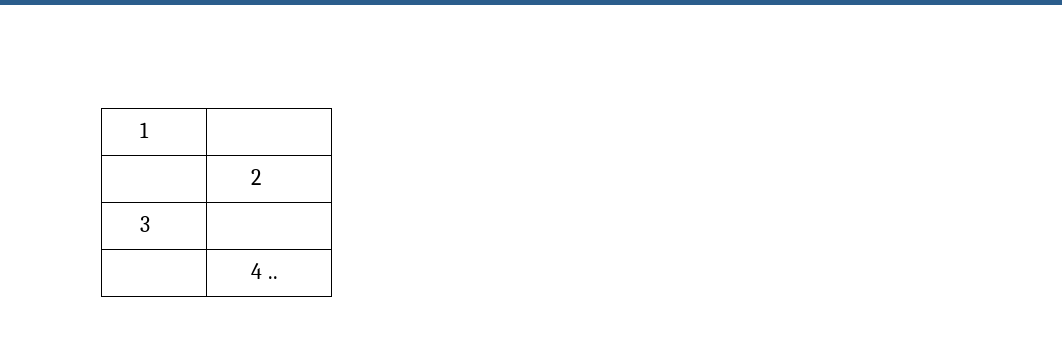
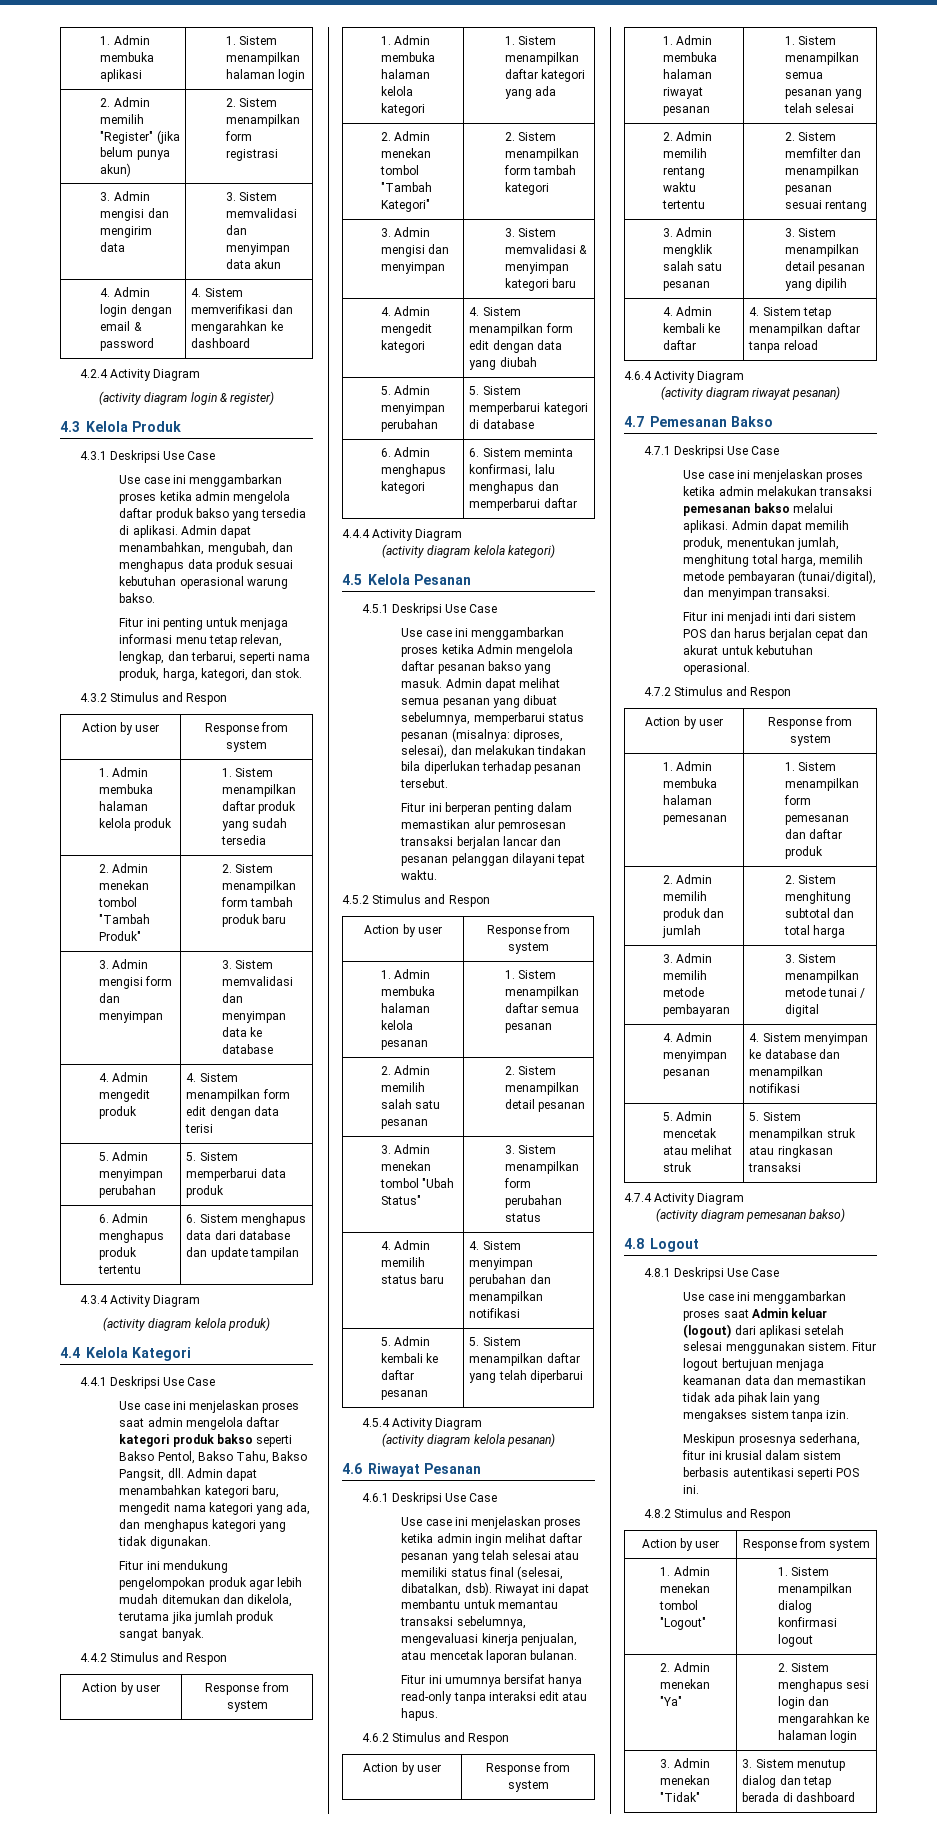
- 1 |
- | 2
- 3 |
- | 4 ..
+ 1. Admin membuka aplikasi | 1. Sistem menampilkan halaman login
+ 2. Admin memilih "Register" (jika belum punya akun) | 2. Sistem menampilkan form registrasi
+ 3. Admin mengisi dan mengirim data | 3. Sistem memvalidasi dan menyimpan data akun
+ 4. Admin login dengan email & password | 4. Sistem memverifikasi dan mengarahkan ke dashboard
+ 4.2.4 Activity Diagram
+ (activity diagram login & register)
+ 4.3 Kelola Produk
+ 4.3.1 Deskripsi Use Case
+ Use case ini menggambarkan proses ketika admin mengelola daftar produk bakso yang tersedia di aplikasi. Admin dapat menambahkan, mengubah, dan menghapus data produk sesuai kebutuhan operasional warung bakso.
+ Fitur ini penting untuk menjaga informasi menu tetap relevan, lengkap, dan terbarui, seperti nama produk, harga, kategori, dan stok.
+ 4.3.2 Stimulus and Respon
+ Action by user | Response from system
+ 1. Admin membuka halaman kelola produk | 1. Sistem menampilkan daftar produk yang sudah tersedia
+ 2. Admin menekan tombol "Tambah Produk" | 2. Sistem menampilkan form tambah produk baru
+ 3. Admin mengisi form dan menyimpan | 3. Sistem memvalidasi dan menyimpan data ke database
+ 4. Admin mengedit produk | 4. Sistem menampilkan form edit dengan data terisi
+ 5. Admin menyimpan perubahan | 5. Sistem memperbarui data produk
+ 6. Admin menghapus produk tertentu | 6. Sistem menghapus data dari database dan update tampilan
+ 4.3.4 Activity Diagram
+ (activity diagram kelola produk)
+ 4.4 Kelola Kategori
+ 4.4.1 Deskripsi Use Case
+ Use case ini menjelaskan proses saat admin mengelola daftar kategori produk bakso seperti Bakso Pentol, Bakso Tahu, Bakso Pangsit, dll. Admin dapat menambahkan kategori baru, mengedit nama kategori yang ada, dan menghapus kategori yang tidak digunakan.
+ Fitur ini mendukung pengelompokan produk agar lebih mudah ditemukan dan dikelola, terutama jika jumlah produk sangat banyak.
+ 4.4.2 Stimulus and Respon
+ Action by user | Response from system
+ 1. Admin membuka halaman kelola kategori | 1. Sistem menampilkan daftar kategori yang ada
+ 2. Admin menekan tombol "Tambah Kategori" | 2. Sistem menampilkan form tambah kategori
+ 3. Admin mengisi dan menyimpan | 3. Sistem memvalidasi & menyimpan kategori baru
+ 4. Admin mengedit kategori | 4. Sistem menampilkan form edit dengan data yang diubah
+ 5. Admin menyimpan perubahan | 5. Sistem memperbarui kategori di database
+ 6. Admin menghapus kategori | 6. Sistem meminta konfirmasi, lalu menghapus dan memperbarui daftar
+ 4.4.4 Activity Diagram
+ (activity diagram kelola kategori)
+ 4.5 Kelola Pesanan
+ 4.5.1 Deskripsi Use Case
+ Use case ini menggambarkan proses ketika Admin mengelola daftar pesanan bakso yang masuk. Admin dapat melihat semua pesanan yang dibuat sebelumnya, memperbarui status pesanan (misalnya: diproses, selesai), dan melakukan tindakan bila diperlukan terhadap pesanan tersebut.
+ Fitur ini berperan penting dalam memastikan alur pemrosesan transaksi berjalan lancar dan pesanan pelanggan dilayani tepat waktu.
+ 4.5.2 Stimulus and Respon
+ Action by user | Response from system
+ 1. Admin membuka halaman kelola pesanan | 1. Sistem menampilkan daftar semua pesanan
+ 2. Admin memilih salah satu pesanan | 2. Sistem menampilkan detail pesanan
+ 3. Admin menekan tombol "Ubah Status" | 3. Sistem menampilkan form perubahan status
+ 4. Admin memilih status baru | 4. Sistem menyimpan perubahan dan menampilkan notifikasi
+ 5. Admin kembali ke daftar pesanan | 5. Sistem menampilkan daftar yang telah diperbarui
+ 4.5.4 Activity Diagram
+ (activity diagram kelola pesanan)
+ 4.6 Riwayat Pesanan
+ 4.6.1 Deskripsi Use Case
+ Use case ini menjelaskan proses ketika admin ingin melihat daftar pesanan yang telah selesai atau memiliki status final (selesai, dibatalkan, dsb). Riwayat ini dapat membantu untuk memantau transaksi sebelumnya, mengevaluasi kinerja penjualan, atau mencetak laporan bulanan.
+ Fitur ini umumnya bersifat hanya read-only tanpa interaksi edit atau hapus.
+ 4.6.2 Stimulus and Respon
+ Action by user | Response from system
+ 1. Admin membuka halaman riwayat pesanan | 1. Sistem menampilkan semua pesanan yang telah selesai
+ 2. Admin memilih rentang waktu tertentu | 2. Sistem memfilter dan menampilkan pesanan sesuai rentang
+ 3. Admin mengklik salah satu pesanan | 3. Sistem menampilkan detail pesanan yang dipilih
+ 4. Admin kembali ke daftar | 4. Sistem tetap menampilkan daftar tanpa reload
+ 4.6.4 Activity Diagram
+ (activity diagram riwayat pesanan)
+ 4.7 Pemesanan Bakso
+ 4.7.1 Deskripsi Use Case
+ Use case ini menjelaskan proses ketika admin melakukan transaksi pemesanan bakso melalui aplikasi. Admin dapat memilih produk, menentukan jumlah, menghitung total harga, memilih metode pembayaran (tunai/digital), dan menyimpan transaksi.
+ Fitur ini menjadi inti dari sistem POS dan harus berjalan cepat dan akurat untuk kebutuhan operasional.
+ 4.7.2 Stimulus and Respon
+ Action by user | Response from system
+ 1. Admin membuka halaman pemesanan | 1. Sistem menampilkan form pemesanan dan daftar produk
+ 2. Admin memilih produk dan jumlah | 2. Sistem menghitung subtotal dan total harga
+ 3. Admin memilih metode pembayaran | 3. Sistem menampilkan metode tunai / digital
+ 4. Admin menyimpan pesanan | 4. Sistem menyimpan ke database dan menampilkan notifikasi
+ 5. Admin mencetak atau melihat struk | 5. Sistem menampilkan struk atau ringkasan transaksi
+ 4.7.4 Activity Diagram
+ (activity diagram pemesanan bakso)
+ 4.8 Logout
+ 4.8.1 Deskripsi Use Case
+ Use case ini menggambarkan proses saat Admin keluar (logout) dari aplikasi setelah selesai menggunakan sistem. Fitur logout bertujuan menjaga keamanan data dan memastikan tidak ada pihak lain yang mengakses sistem tanpa izin.
+ Meskipun prosesnya sederhana, fitur ini krusial dalam sistem berbasis autentikasi seperti POS ini.
+ 4.8.2 Stimulus and Respon
+ Action by user | Response from system
+ 1. Admin menekan tombol "Logout" | 1. Sistem menampilkan dialog konfirmasi logout
+ 2. Admin menekan "Ya" | 2. Sistem menghapus sesi login dan mengarahkan ke halaman login
+ 3. Admin menekan "Tidak" | 3. Sistem menutup dialog dan tetap berada di dashboard

